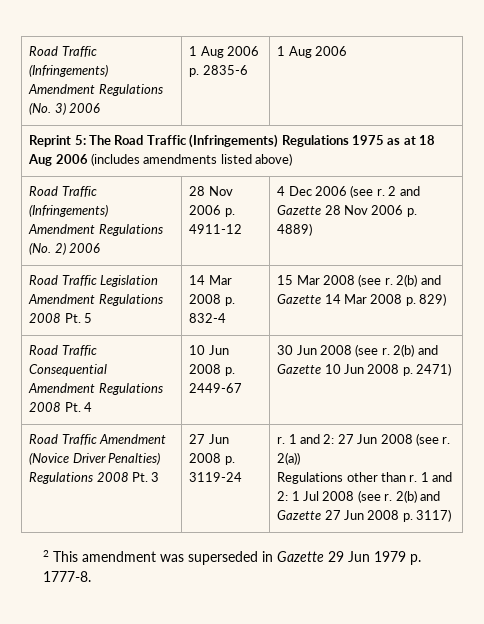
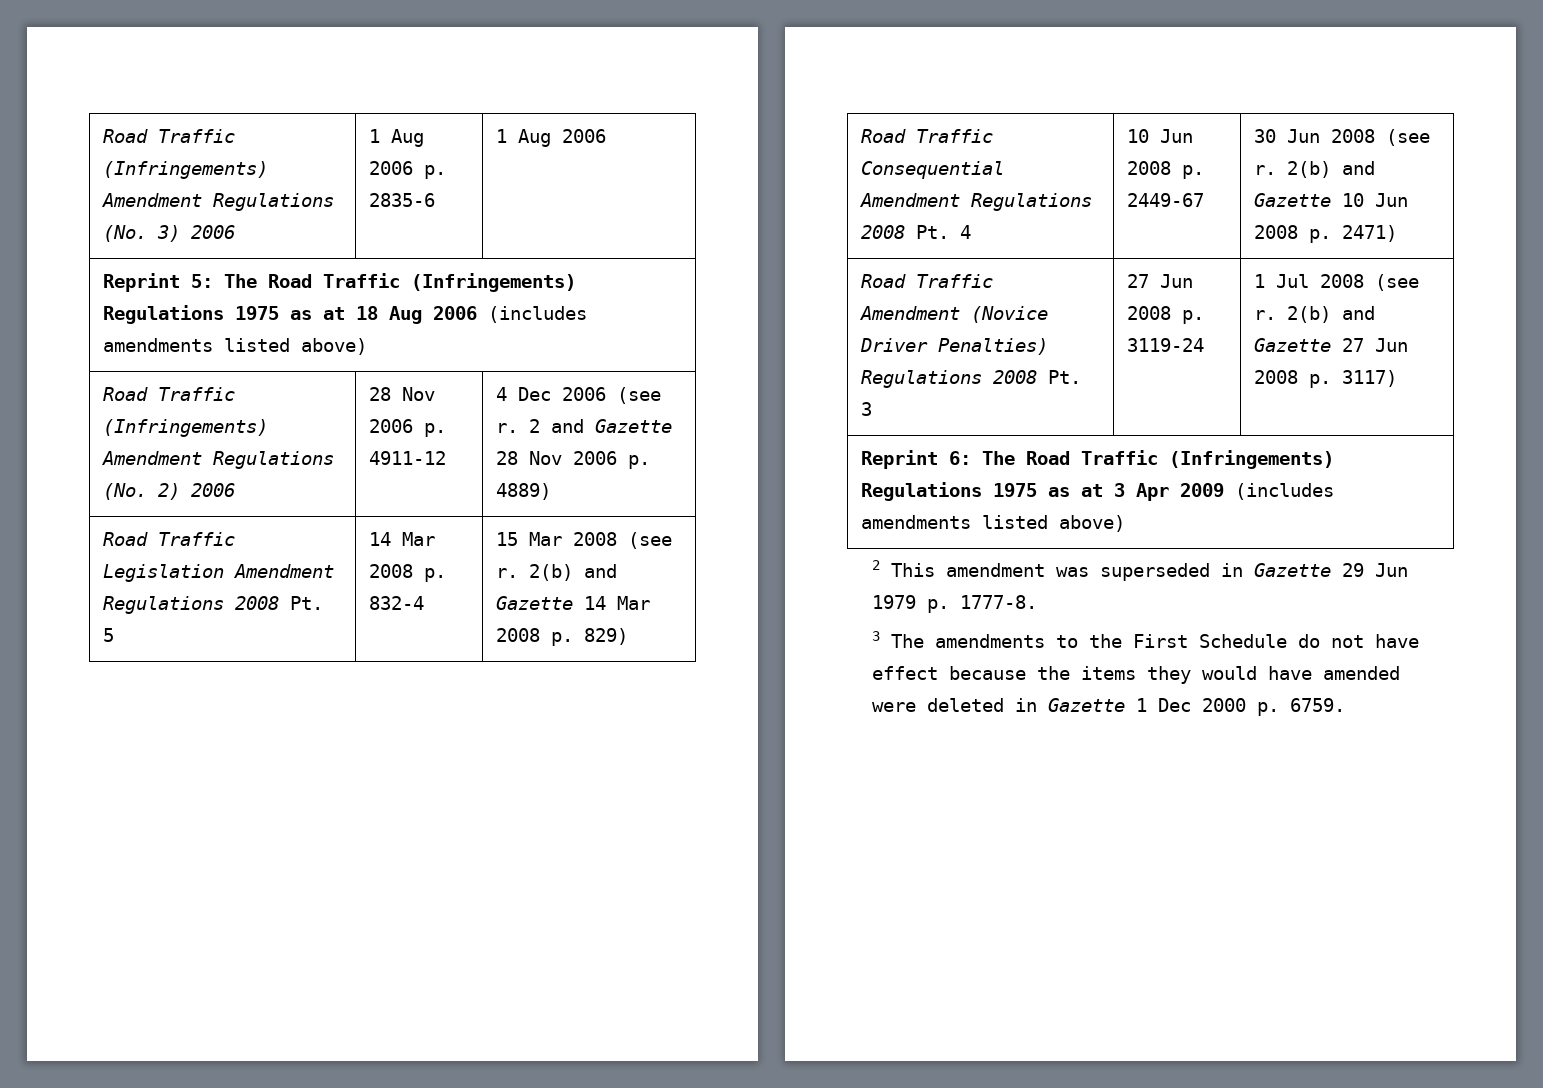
- r. 1 and 2: 27 Jun 2008 (see r. 2(a))
- Regulations other than r. 1 and 2: 1 Jul 2008 (see r.
+ 1 Jul 2008 (see r.
+ Reprint 6: The Road Traffic (Infringements) Regulations 1975 as at 3 Apr 2009 (includes amendments listed above)
+ 3 The amendments to the First Schedule do not have effect because the items they would have amended were deleted in Gazette 1 Dec 2000 p. 6759.

